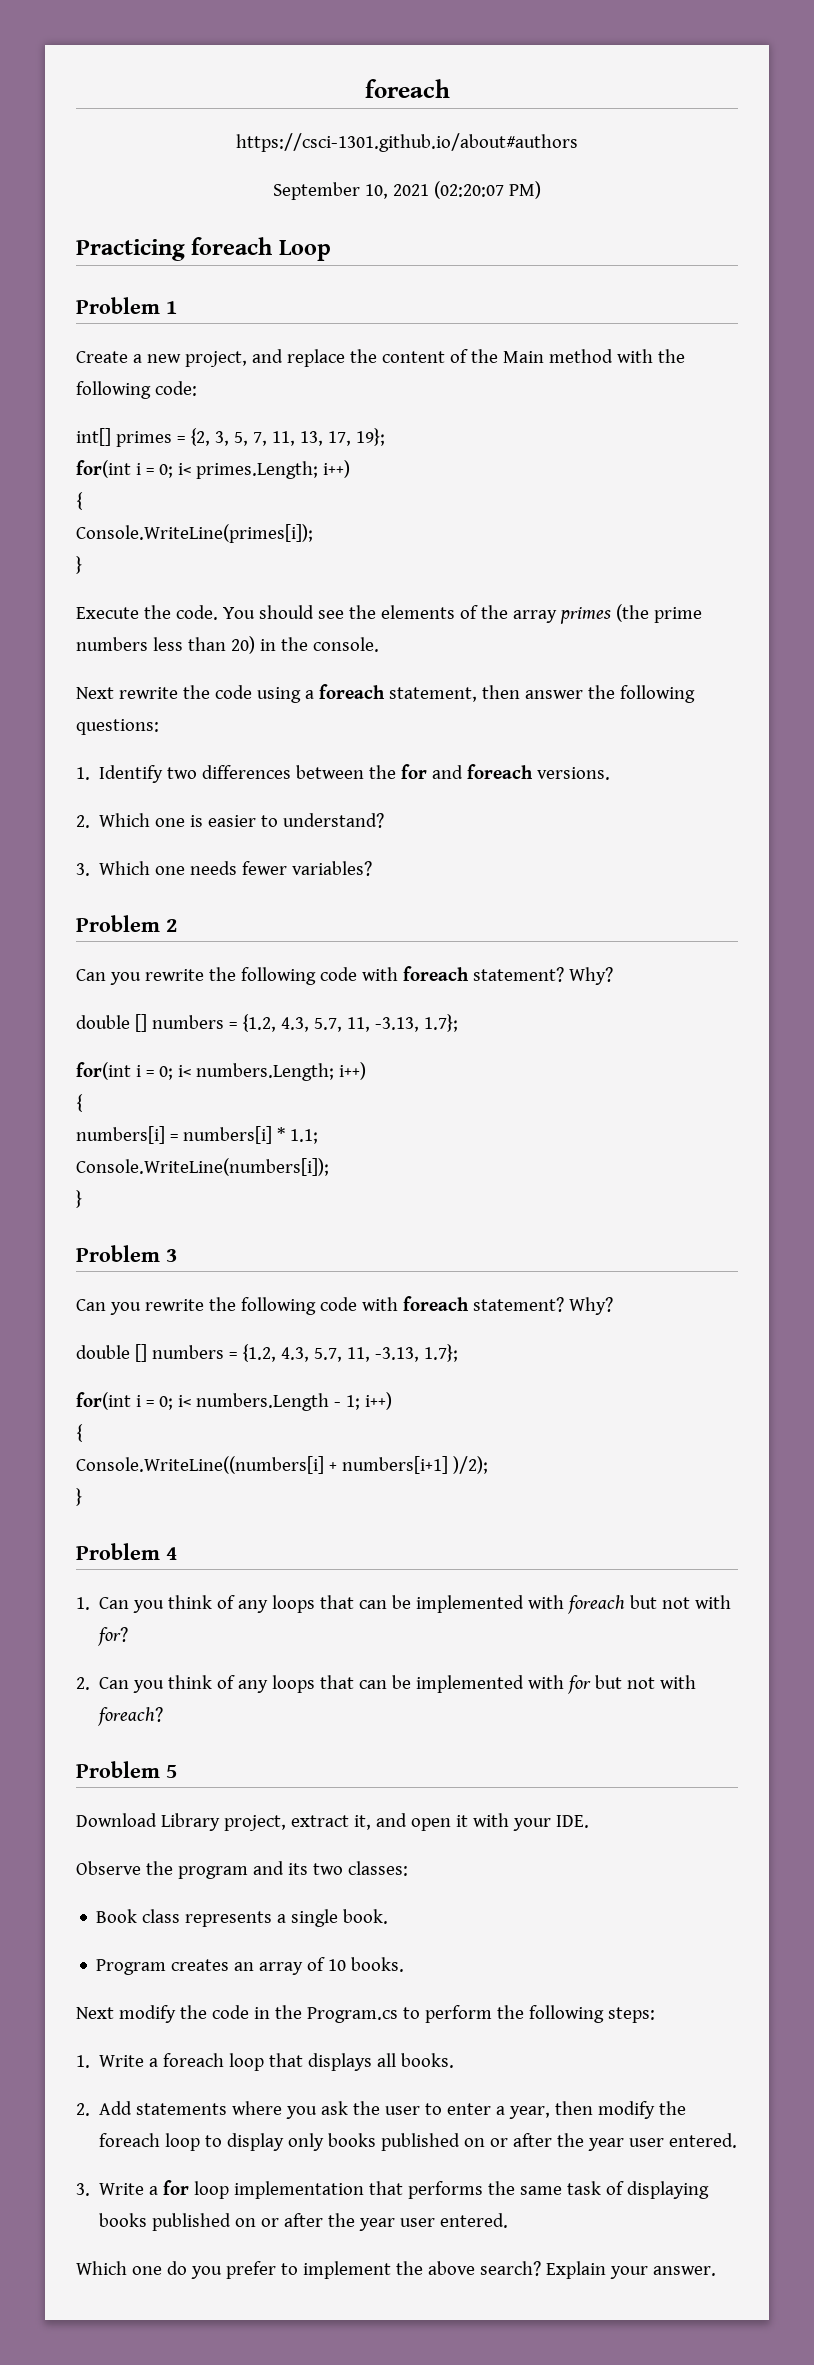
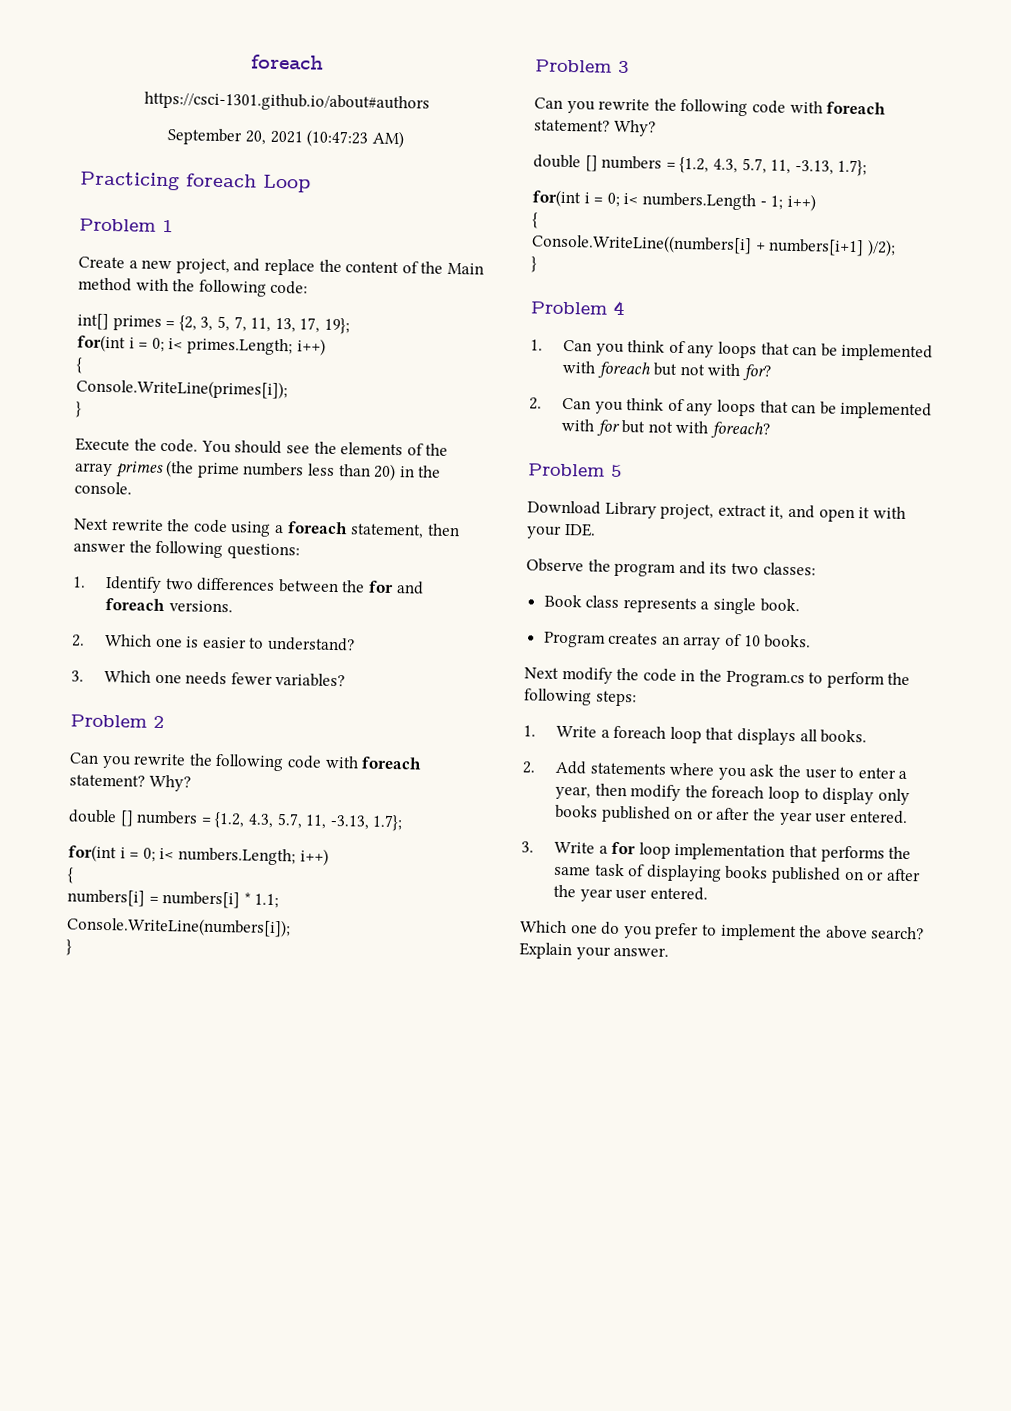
- September 10, 2021 (02:20:07 PM)
+ September 20, 2021 (10:47:23 AM)

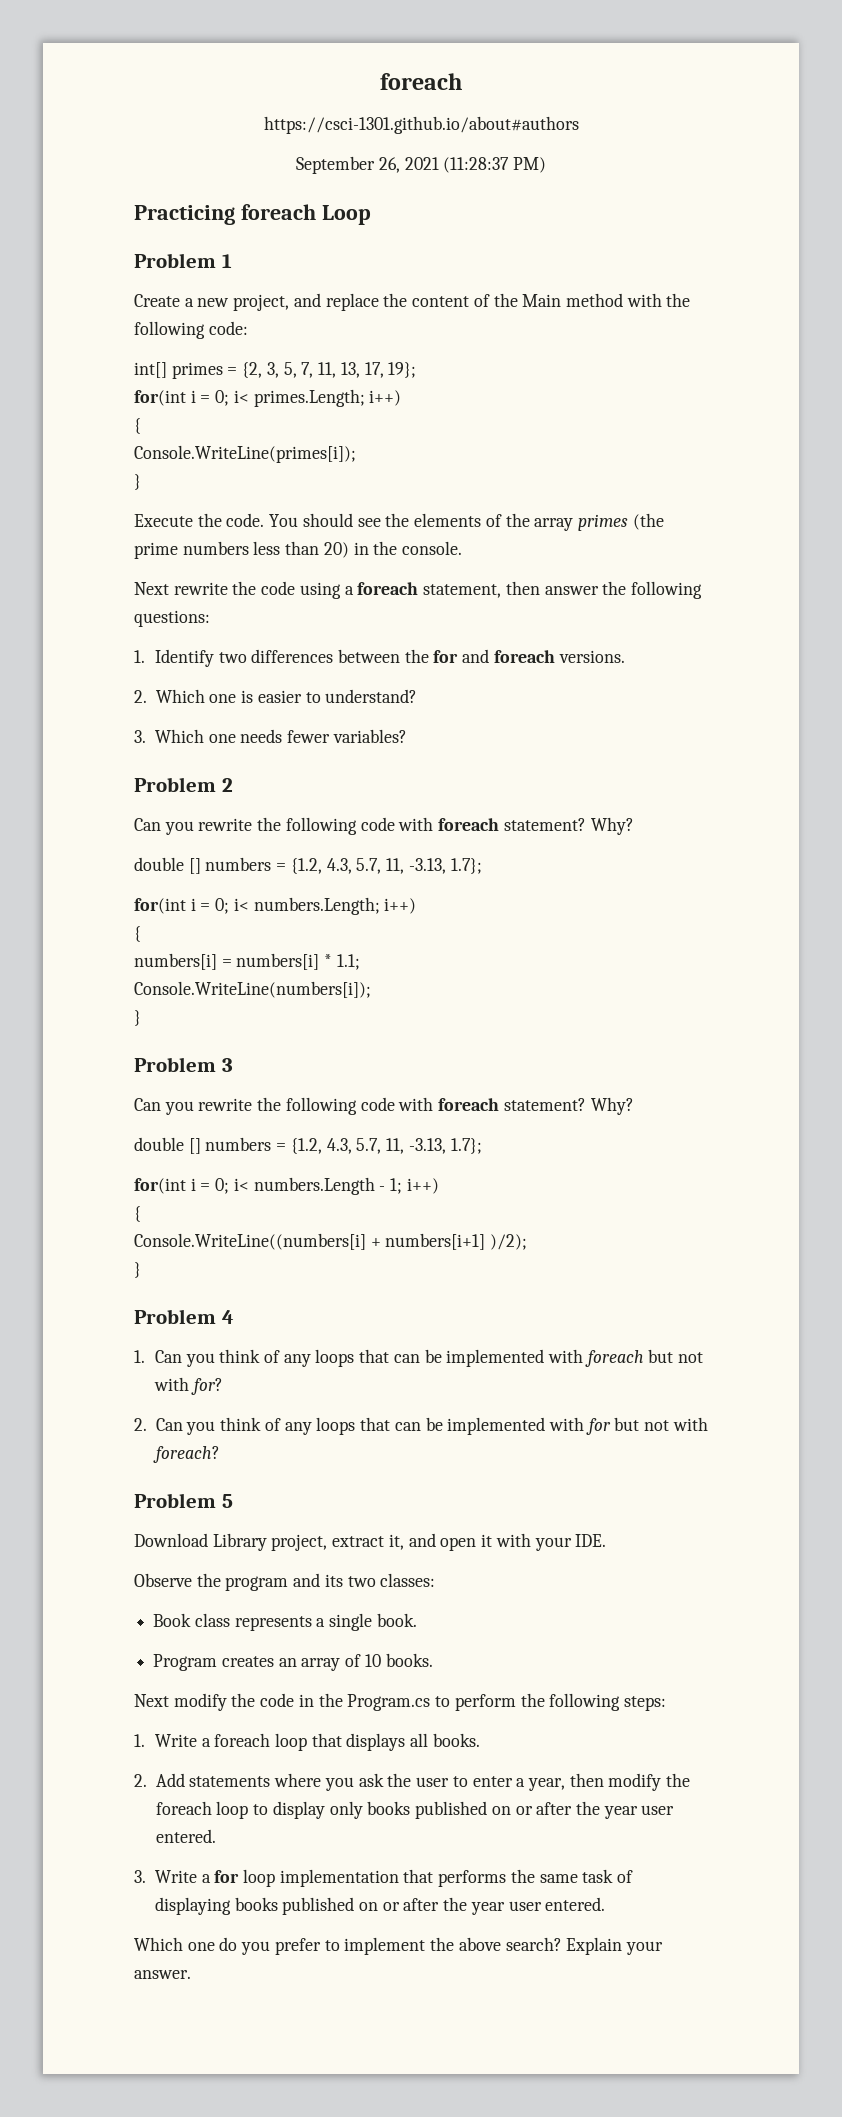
- September 20, 2021 (10:47:23 AM)
+ September 26, 2021 (11:28:37 PM)

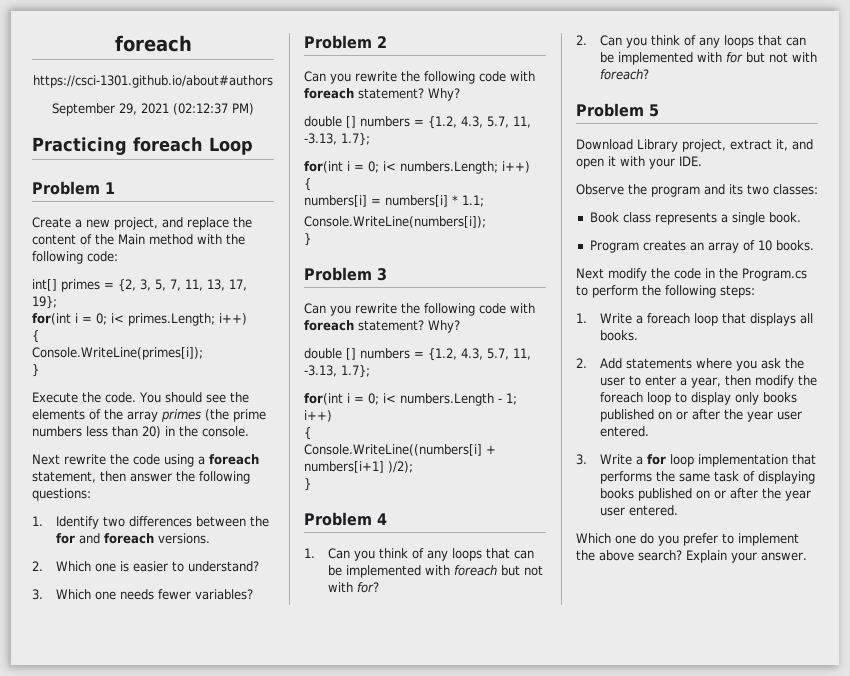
- September 26, 2021 (11:28:37 PM)
+ September 29, 2021 (02:12:37 PM)

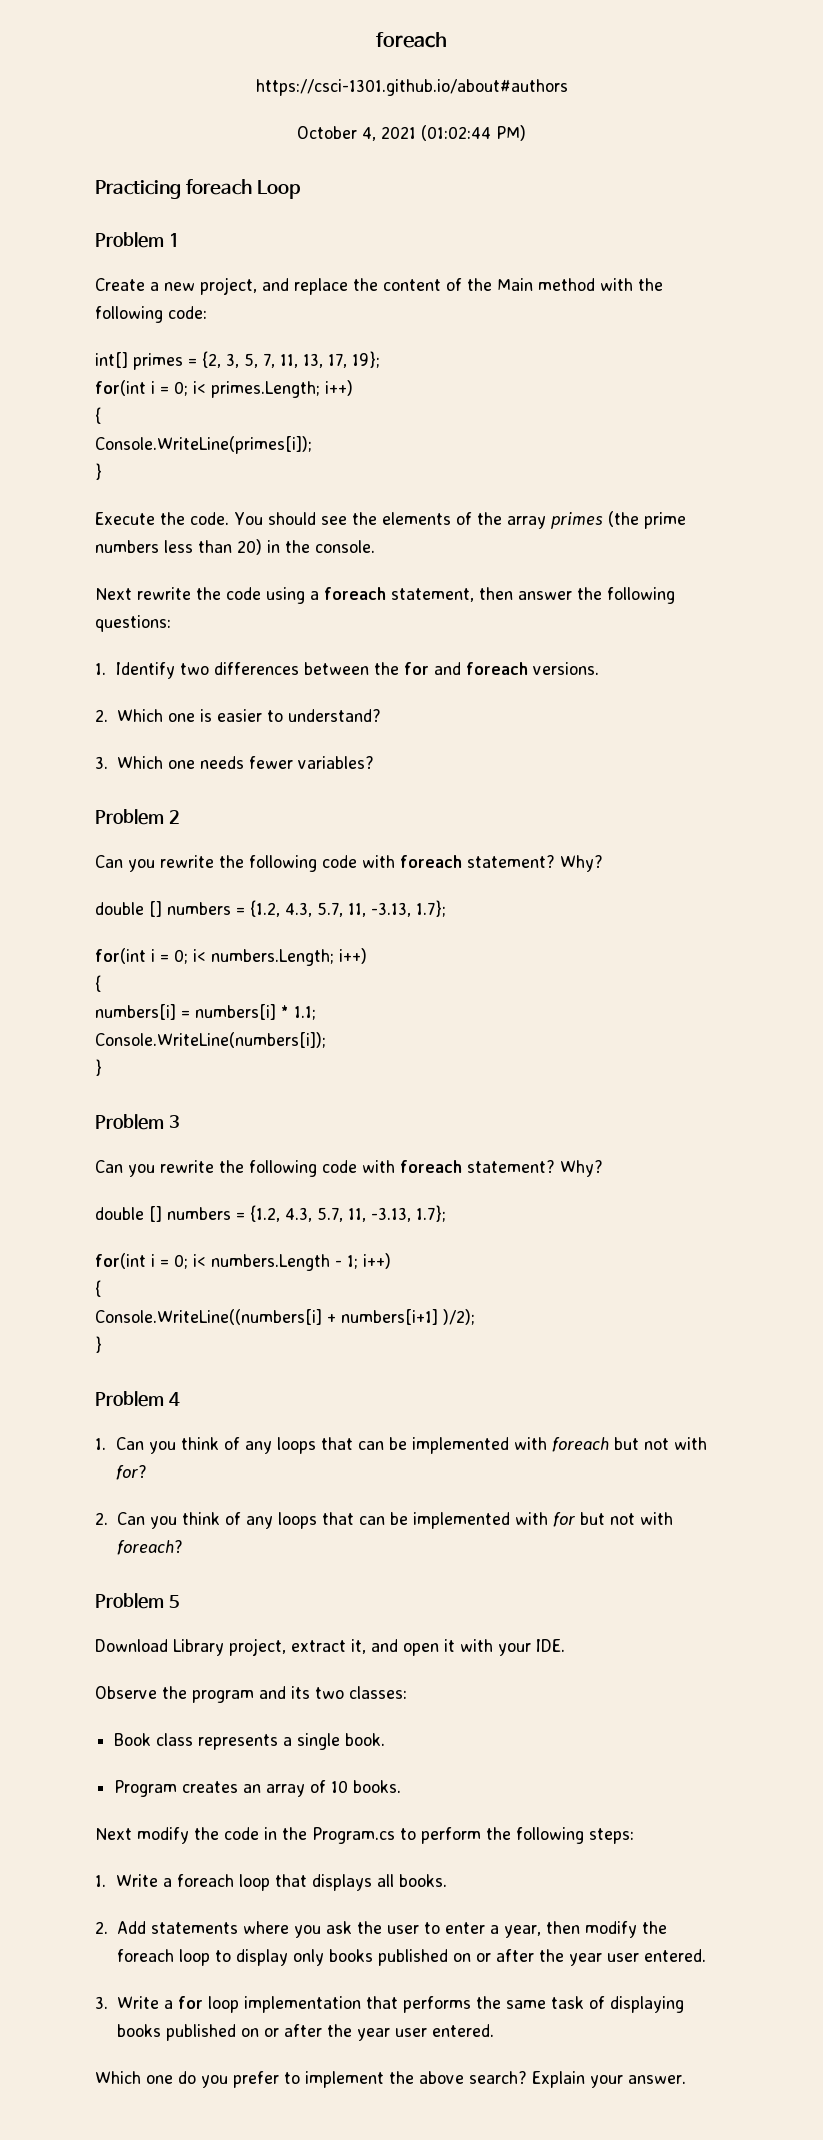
- September 29, 2021 (02:12:37 PM)
+ October 4, 2021 (01:02:44 PM)

